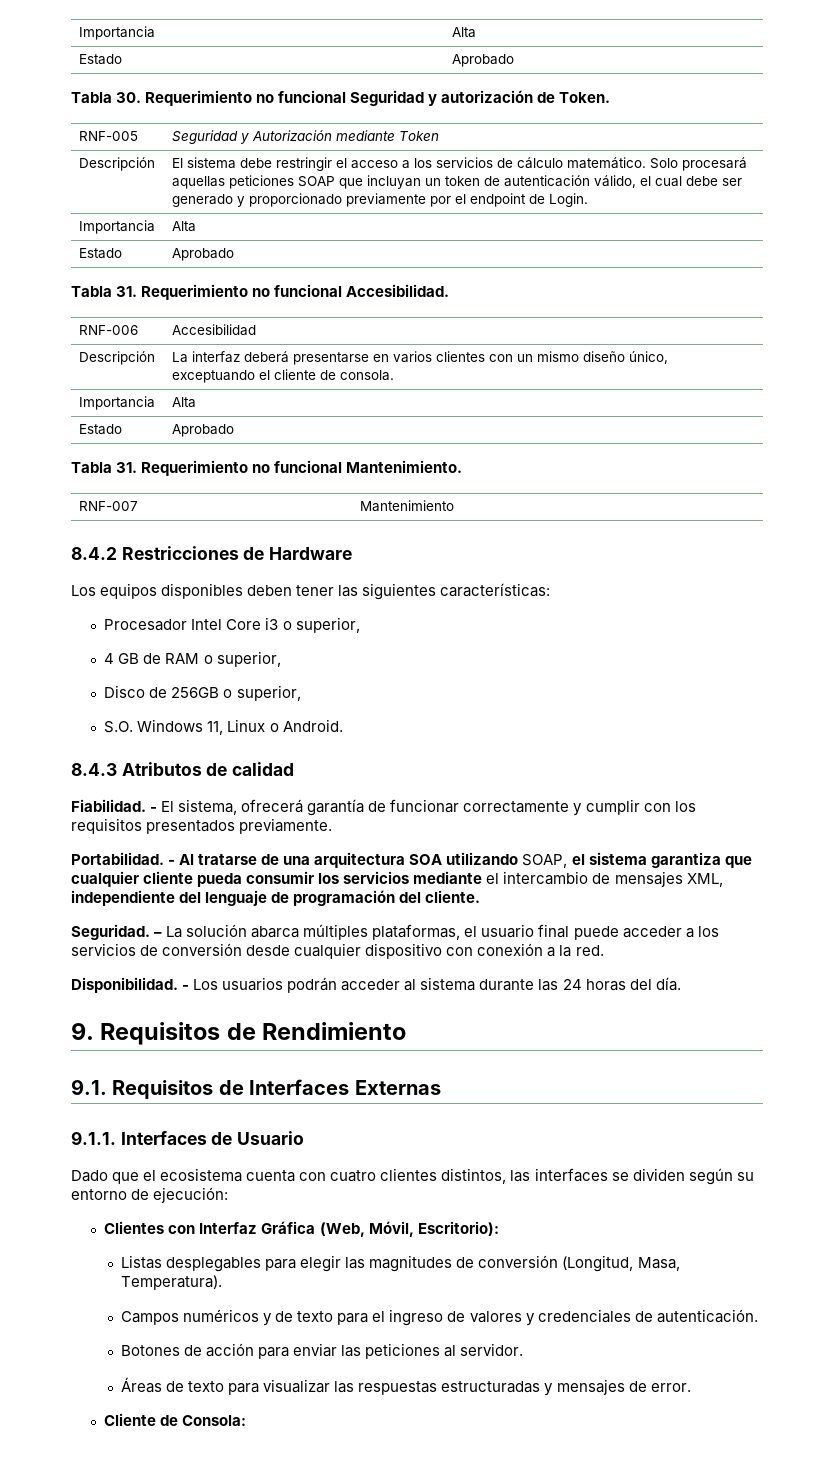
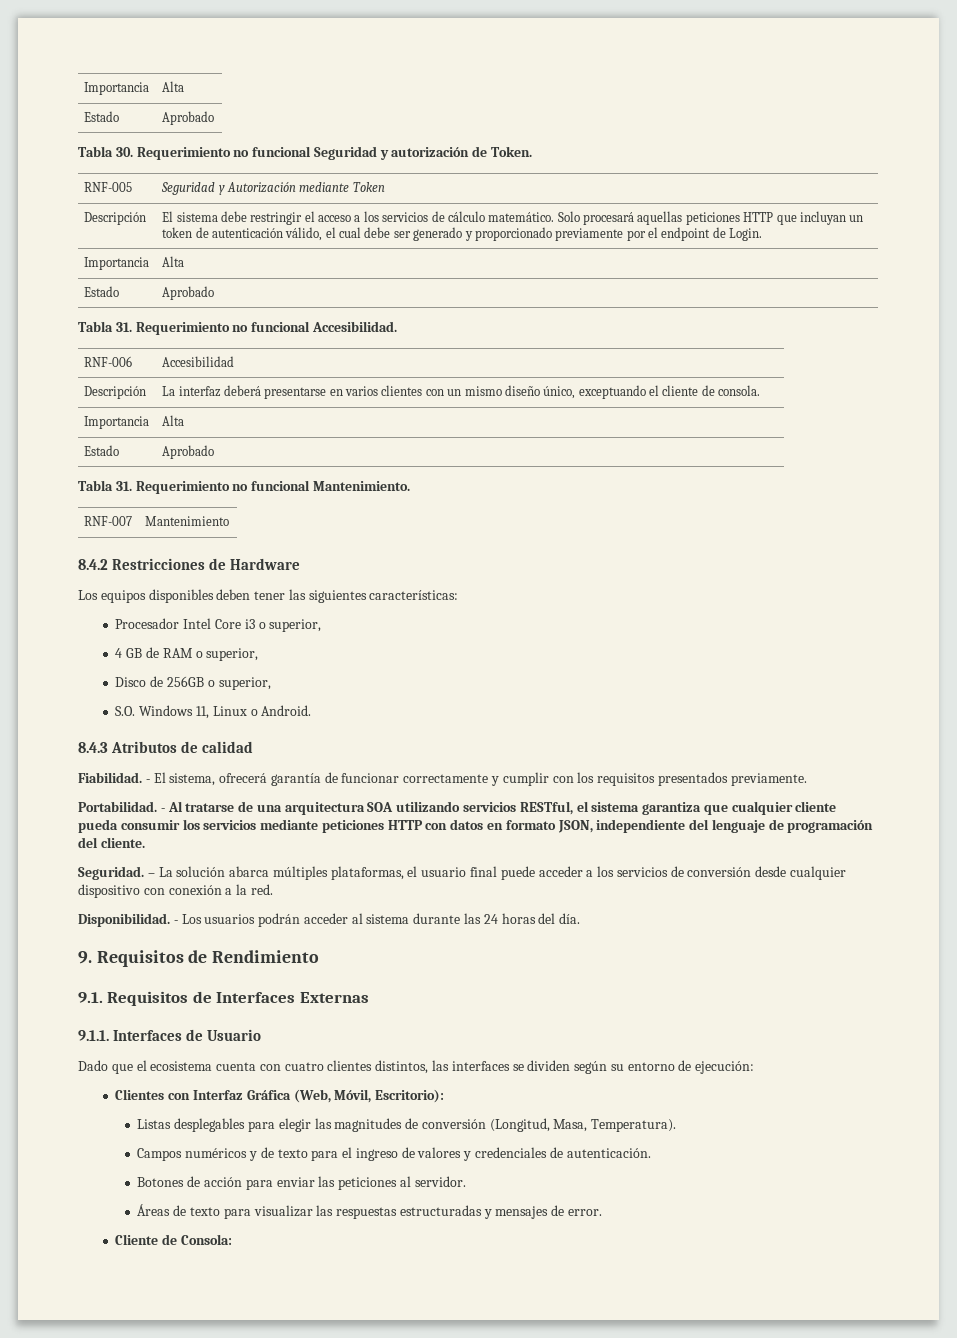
- Descripción | El sistema debe restringir el acceso a los servicios de cálculo matemático. Solo procesará aquellas peticiones SOAP que incluyan un token de autenticación válido, el cual debe ser generado y proporcionado previamente por el endpoint de Login.
+ Descripción | El sistema debe restringir el acceso a los servicios de cálculo matemático. Solo procesará aquellas peticiones HTTP que incluyan un token de autenticación válido, el cual debe ser generado y proporcionado previamente por el endpoint de Login.
- - Al tratarse de una arquitectura SOA utilizando SOAP, el sistema garantiza que cualquier cliente pueda consumir los servicios mediante el intercambio de mensajes XML, independiente del lenguaje de programación del cliente.
+ - Al tratarse de una arquitectura SOA utilizando servicios RESTful, el sistema garantiza que cualquier cliente pueda consumir los servicios mediante peticiones HTTP con datos en formato JSON, independiente del lenguaje de programación del cliente.

